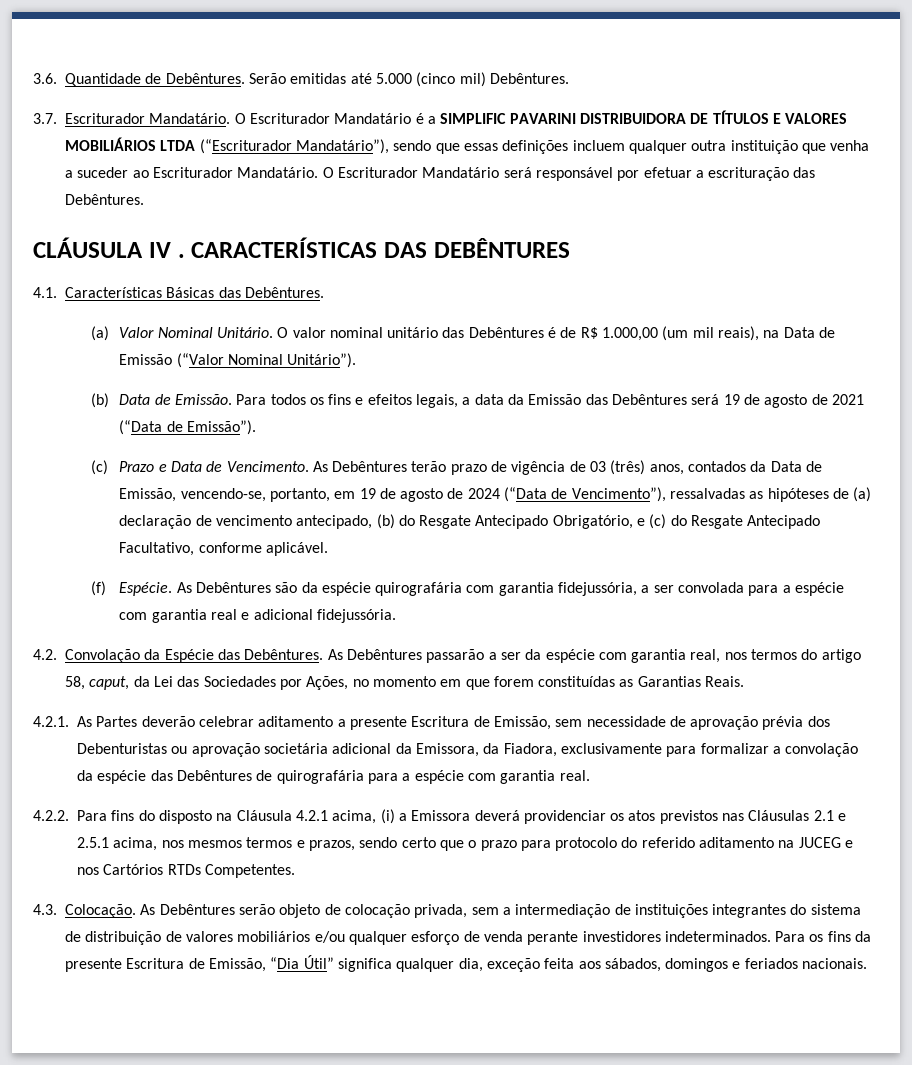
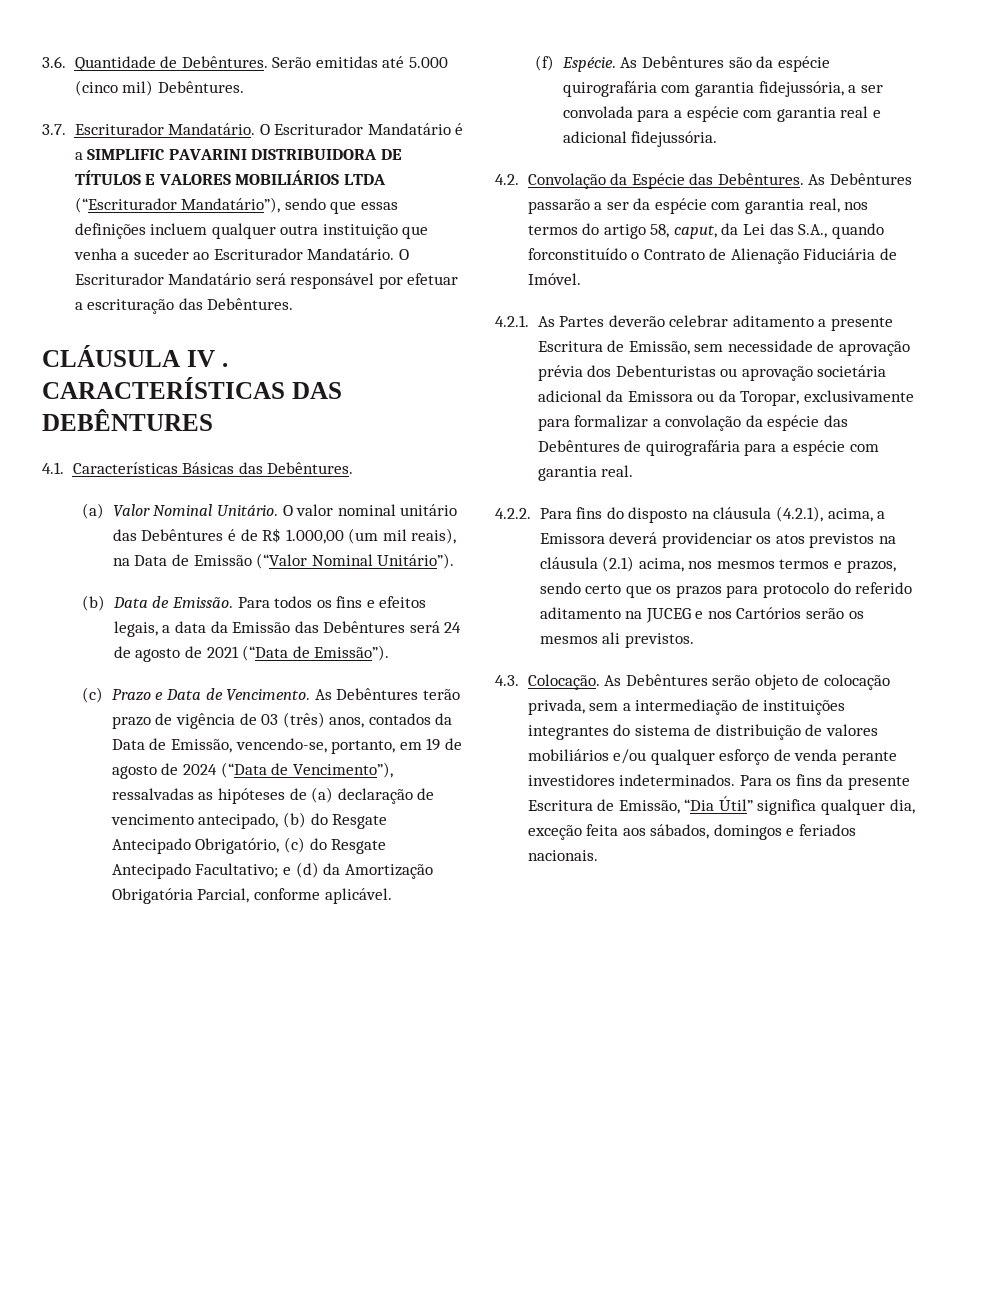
- Para todos os fins e efeitos legais, a data da Emissão das Debêntures será 19 de agosto de 2021 (“Data de Emissão”).
+ Para todos os fins e efeitos legais, a data da Emissão das Debêntures será 24 de agosto de 2021 (“Data de Emissão”).
- As Debêntures terão prazo de vigência de 03 (três) anos, contados da Data de Emissão, vencendo-se, portanto, em 19 de agosto de 2024 (“Data de Vencimento”), ressalvadas as hipóteses de (a) declaração de vencimento antecipado, (b) do Resgate Antecipado Obrigatório, e (c) do Resgate Antecipado Facultativo, conforme aplicável.
+ As Debêntures terão prazo de vigência de 03 (três) anos, contados da Data de Emissão, vencendo-se, portanto, em 19 de agosto de 2024 (“Data de Vencimento”), ressalvadas as hipóteses de (a) declaração de vencimento antecipado, (b) do Resgate Antecipado Obrigatório, (c) do Resgate Antecipado Facultativo; e (d) da Amortização Obrigatória Parcial, conforme aplicável.
- As Debêntures passarão a ser da espécie com garantia real, nos termos do artigo 58, caput, da Lei das Sociedades por Ações, no momento em que forem constituídas as Garantias Reais.
+ As Debêntures passarão a ser da espécie com garantia real, nos termos do artigo 58, caput, da Lei das S.A., quando forconstituído o Contrato de Alienação Fiduciária de Imóvel.
- 4.2.1. As Partes deverão celebrar aditamento a presente Escritura de Emissão, sem necessidade de aprovação prévia dos Debenturistas ou aprovação societária adicional da Emissora, da Fiadora, exclusivamente para formalizar a convolação da espécie das Debêntures de quirografária para a espécie com garantia real.
+ 4.2.1. As Partes deverão celebrar aditamento a presente Escritura de Emissão, sem necessidade de aprovação prévia dos Debenturistas ou aprovação societária adicional da Emissora ou da Toropar, exclusivamente para formalizar a convolação da espécie das Debêntures de quirografária para a espécie com garantia real.
- 4.2.2. Para fins do disposto na Cláusula 4.2.1 acima, (i) a Emissora deverá providenciar os atos previstos nas Cláusulas 2.1 e 2.5.1 acima, nos mesmos termos e prazos, sendo certo que o prazo para protocolo do referido aditamento na JUCEG e nos Cartórios RTDs Competentes.
+ 4.2.2. Para fins do disposto na cláusula (4.2.1), acima, a Emissora deverá providenciar os atos previstos na cláusula (2.1) acima, nos mesmos termos e prazos, sendo certo que os prazos para protocolo do referido aditamento na JUCEG e nos Cartórios serão os mesmos ali previstos.

